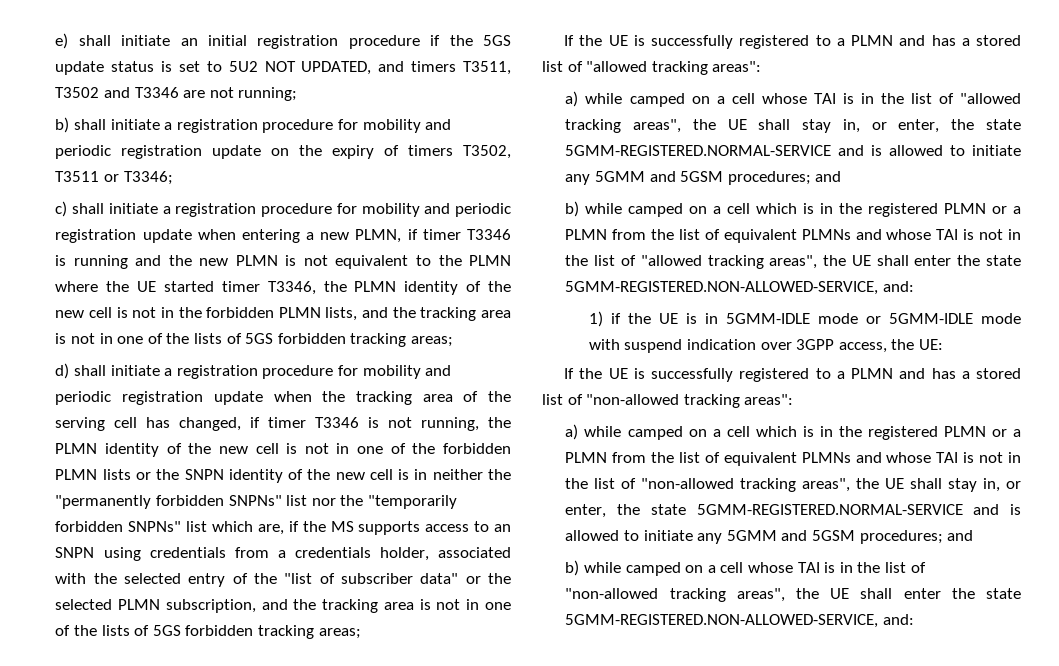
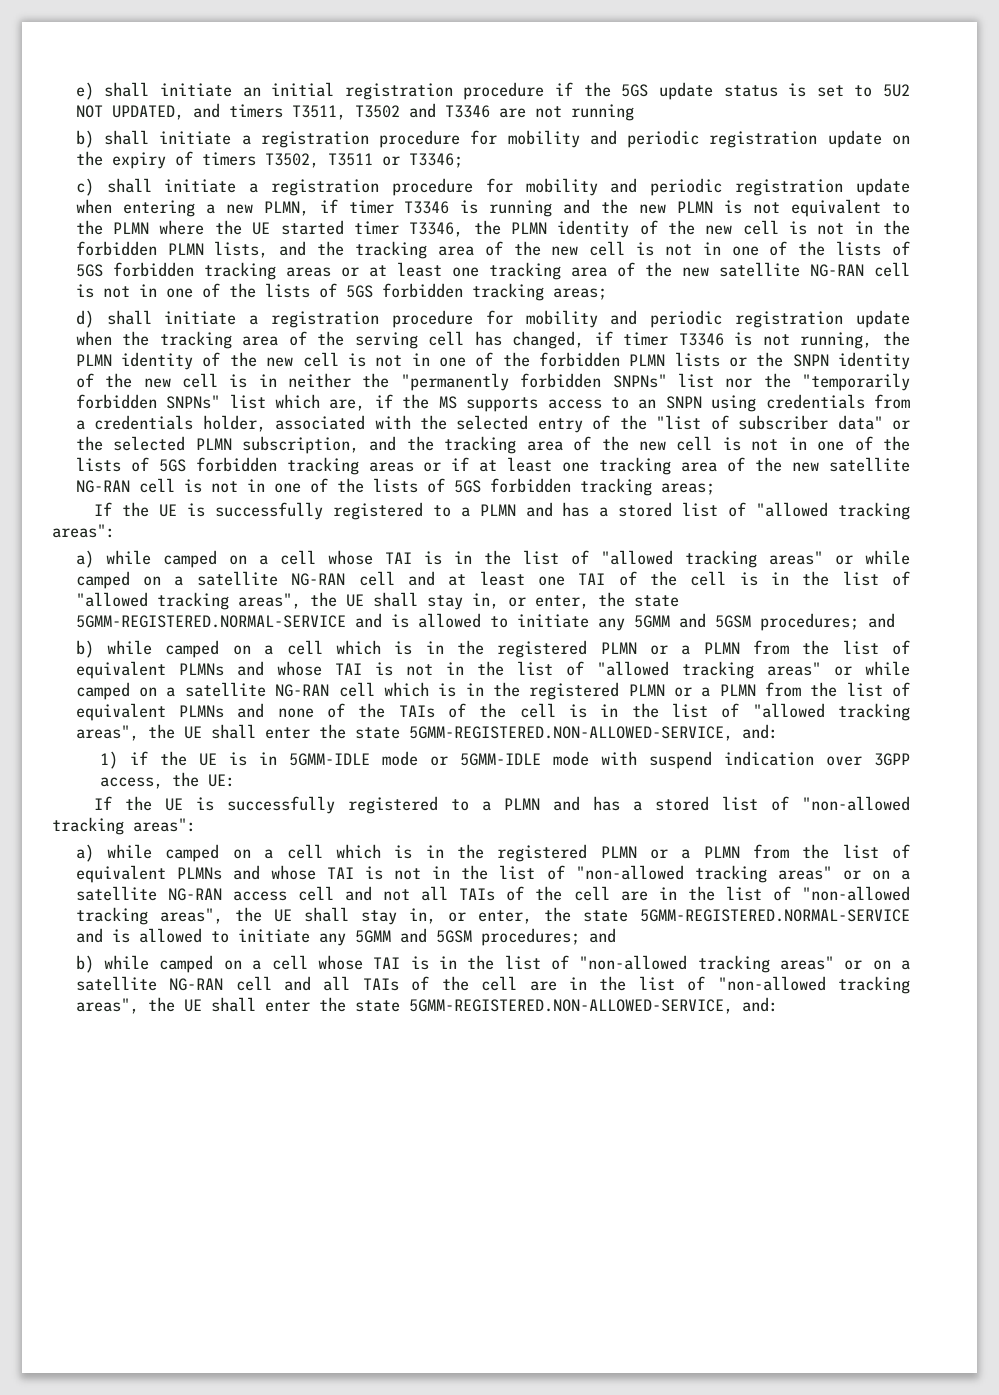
- e) shall initiate an initial registration procedure if the 5GS update status is set to 5U2 NOT UPDATED, and timers T3511, T3502 and T3346 are not running;
+ e) shall initiate an initial registration procedure if the 5GS update status is set to 5U2 NOT UPDATED, and timers T3511, T3502 and T3346 are not running
- c) shall initiate a registration procedure for mobility and periodic registration update when entering a new PLMN, if timer T3346 is running and the new PLMN is not equivalent to the PLMN where the UE started timer T3346, the PLMN identity of the new cell is not in the forbidden PLMN lists, and the tracking area is not in one of the lists of 5GS forbidden tracking areas;
+ c) shall initiate a registration procedure for mobility and periodic registration update when entering a new PLMN, if timer T3346 is running and the new PLMN is not equivalent to the PLMN where the UE started timer T3346, the PLMN identity of the new cell is not in the forbidden PLMN lists, and the tracking area of the new cell is not in one of the lists of 5GS forbidden tracking areas or at least one tracking area of the new satellite NG-RAN cell is not in one of the lists of 5GS forbidden tracking areas;
- d) shall initiate a registration procedure for mobility and periodic registration update when the tracking area of the serving cell has changed, if timer T3346 is not running, the PLMN identity of the new cell is not in one of the forbidden PLMN lists or the SNPN identity of the new cell is in neither the "permanently forbidden SNPNs" list nor the "temporarily forbidden SNPNs" list which are, if the MS supports access to an SNPN using credentials from a credentials holder, associated with the selected entry of the "list of subscriber data" or the selected PLMN subscription, and the tracking area is not in one of the lists of 5GS forbidden tracking areas;
+ d) shall initiate a registration procedure for mobility and periodic registration update when the tracking area of the serving cell has changed, if timer T3346 is not running, the PLMN identity of the new cell is not in one of the forbidden PLMN lists or the SNPN identity of the new cell is in neither the "permanently forbidden SNPNs" list nor the "temporarily forbidden SNPNs" list which are, if the MS supports access to an SNPN using credentials from a credentials holder, associated with the selected entry of the "list of subscriber data" or the selected PLMN subscription, and the tracking area of the new cell is not in one of the lists of 5GS forbidden tracking areas or if at least one tracking area of the new satellite NG-RAN cell is not in one of the lists of 5GS forbidden tracking areas;
- a) while camped on a cell whose TAI is in the list of "allowed tracking areas", the UE shall stay in, or enter, the state 5GMM-REGISTERED.NORMAL-SERVICE and is allowed to initiate any 5GMM and 5GSM procedures; and
+ a) while camped on a cell whose TAI is in the list of "allowed tracking areas" or while camped on a satellite NG-RAN cell and at least one TAI of the cell is in the list of "allowed tracking areas", the UE shall stay in, or enter, the state 5GMM-REGISTERED.NORMAL-SERVICE and is allowed to initiate any 5GMM and 5GSM procedures; and
- b) while camped on a cell which is in the registered PLMN or a PLMN from the list of equivalent PLMNs and whose TAI is not in the list of "allowed tracking areas", the UE shall enter the state 5GMM-REGISTERED.NON-ALLOWED-SERVICE, and:
+ b) while camped on a cell which is in the registered PLMN or a PLMN from the list of equivalent PLMNs and whose TAI is not in the list of "allowed tracking areas" or while camped on a satellite NG-RAN cell which is in the registered PLMN or a PLMN from the list of equivalent PLMNs and none of the TAIs of the cell is in the list of "allowed tracking areas", the UE shall enter the state 5GMM-REGISTERED.NON-ALLOWED-SERVICE, and:
- a) while camped on a cell which is in the registered PLMN or a PLMN from the list of equivalent PLMNs and whose TAI is not in the list of "non-allowed tracking areas", the UE shall stay in, or enter, the state 5GMM-REGISTERED.NORMAL-SERVICE and is allowed to initiate any 5GMM and 5GSM procedures; and
+ a) while camped on a cell which is in the registered PLMN or a PLMN from the list of equivalent PLMNs and whose TAI is not in the list of "non-allowed tracking areas" or on a satellite NG-RAN access cell and not all TAIs of the cell are in the list of "non-allowed tracking areas", the UE shall stay in, or enter, the state 5GMM-REGISTERED.NORMAL-SERVICE and is allowed to initiate any 5GMM and 5GSM procedures; and
- b) while camped on a cell whose TAI is in the list of "non-allowed tracking areas", the UE shall enter the state 5GMM-REGISTERED.NON-ALLOWED-SERVICE, and:
+ b) while camped on a cell whose TAI is in the list of "non-allowed tracking areas" or on a satellite NG-RAN cell and all TAIs of the cell are in the list of "non-allowed tracking areas", the UE shall enter the state 5GMM-REGISTERED.NON-ALLOWED-SERVICE, and:

